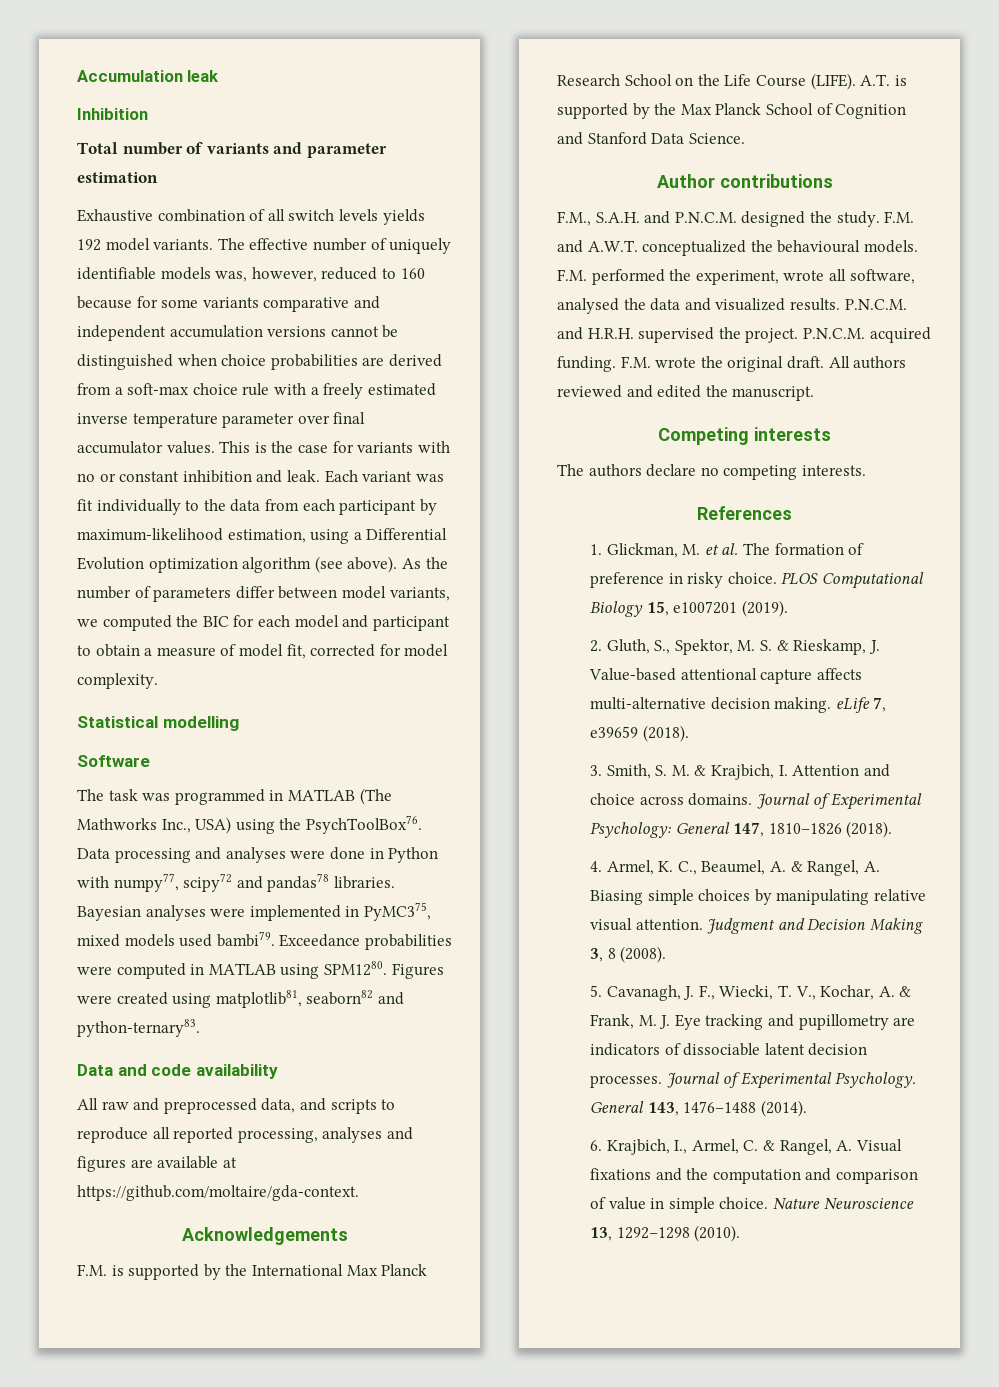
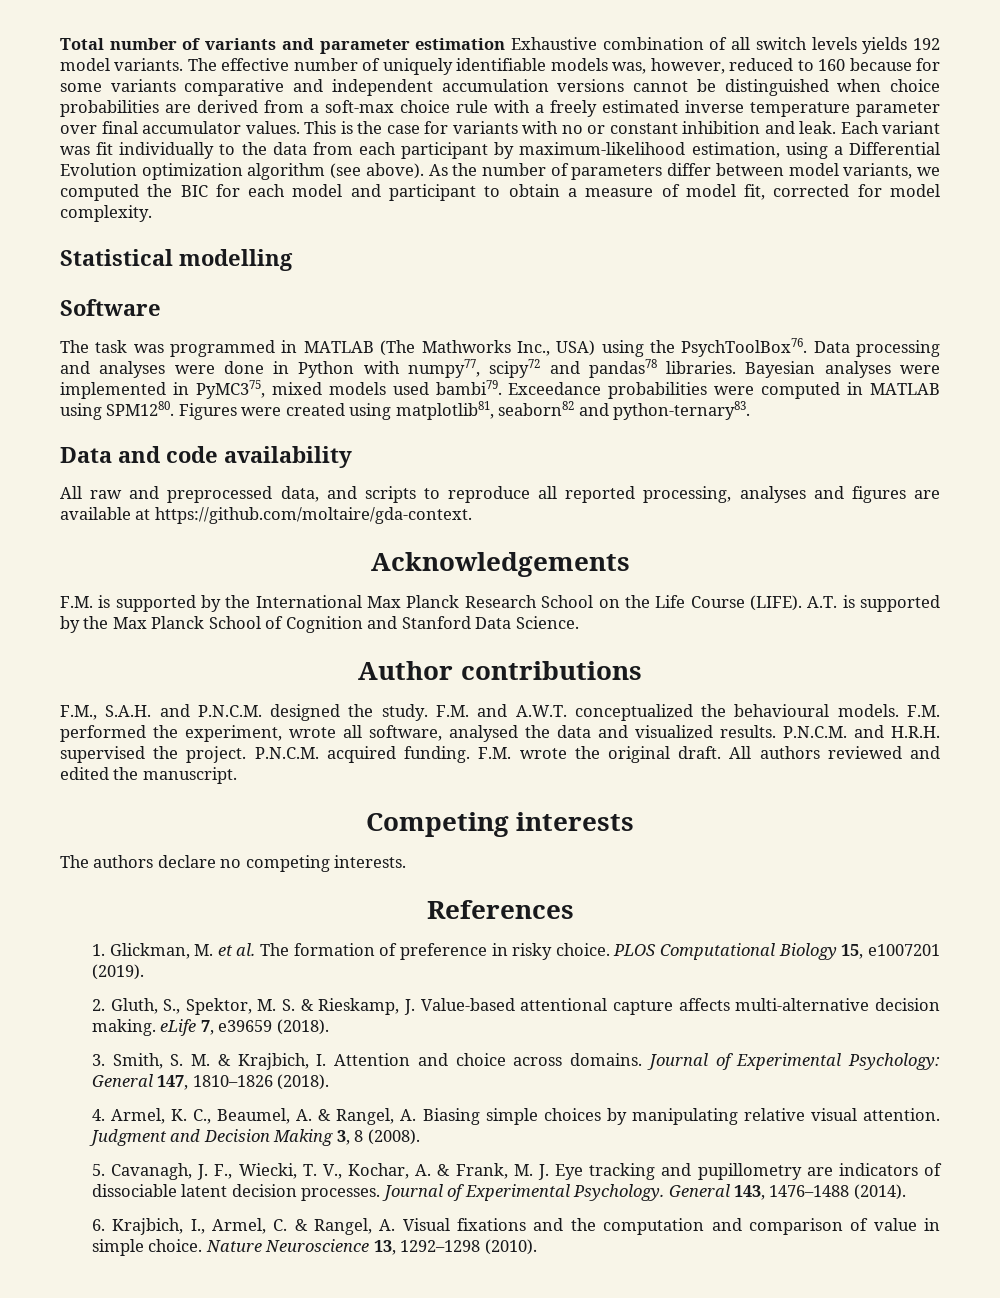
- Accumulation leak
- Inhibition
- Total number of variants and parameter estimation
- Exhaustive combination of all switch levels yields 192 model variants.
+ Total number of variants and parameter estimation Exhaustive combination of all switch levels yields 192 model variants.

